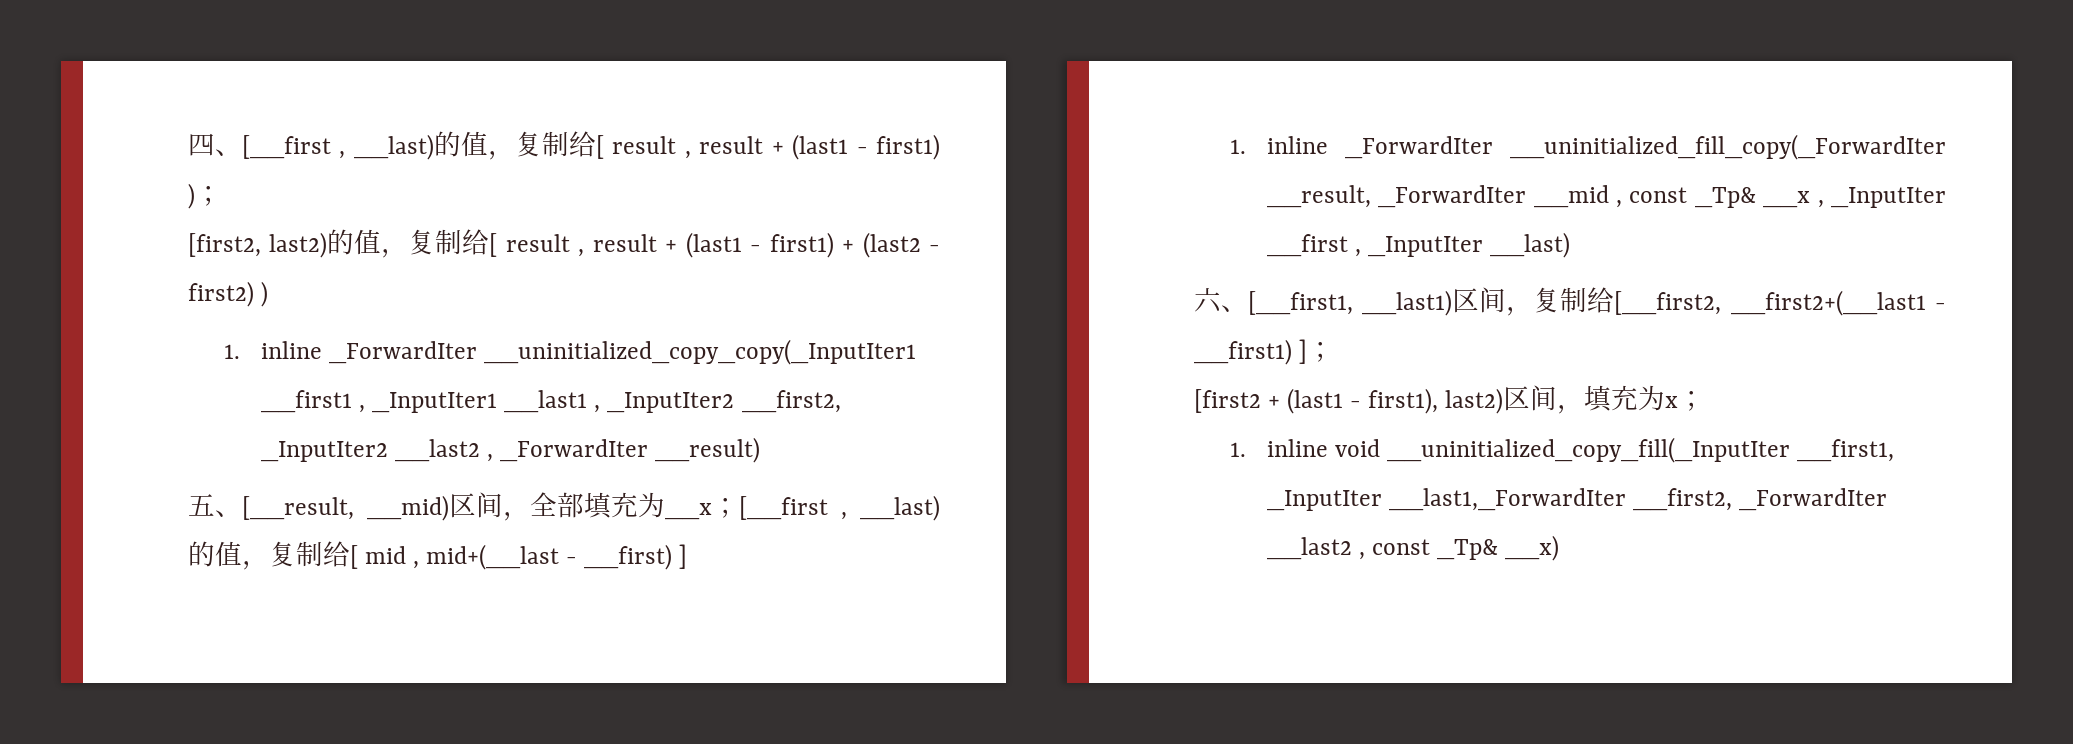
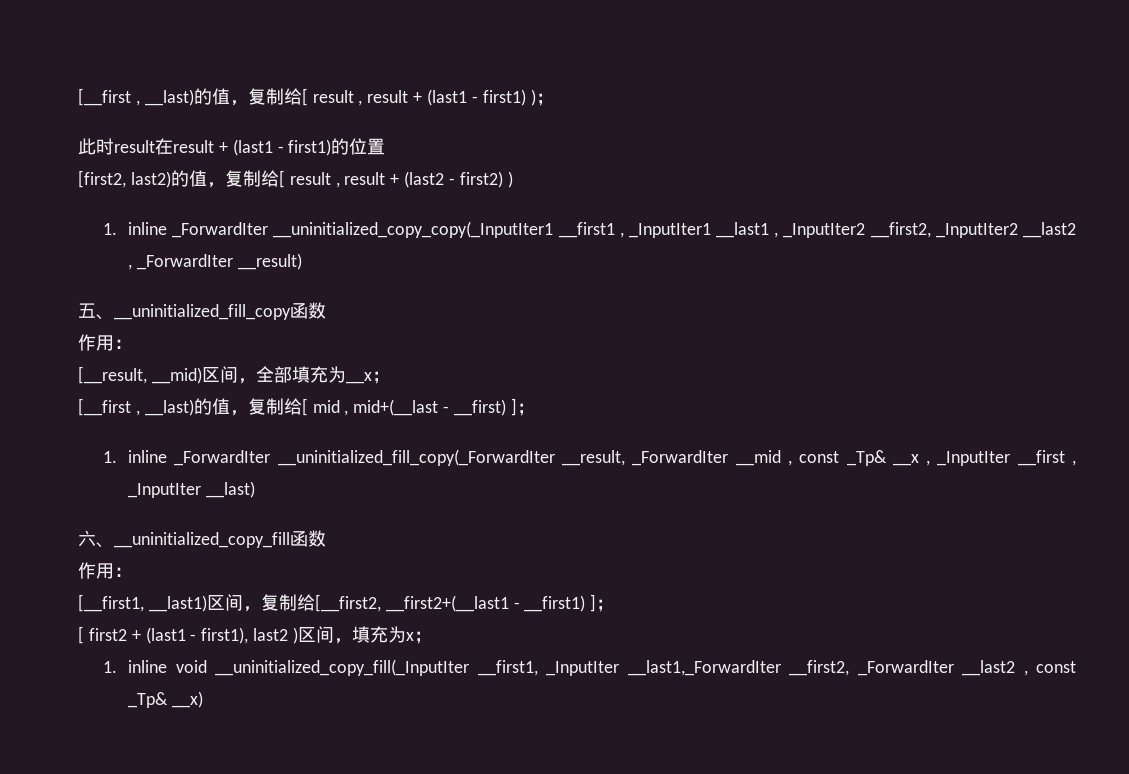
- 四、[__first , __last)的值，复制给[ result , result + (last1 - first1) )；
+ [__first , __last)的值，复制给[ result , result + (last1 - first1) )；
+ 此时result在result + (last1 - first1)的位置
- [first2, last2)的值，复制给[ result , result + (last1 - first1) + (last2 - first2) )
+ [first2, last2)的值，复制给[ result , result + (last2 - first2) )
- 五、[__result, __mid)区间，全部填充为__x；[__first , __last)的值，复制给[ mid , mid+(__last - __first) ]
+ 五、__uninitialized_fill_copy函数
+ 作用：
+ [__result, __mid)区间，全部填充为__x；
+ [__first , __last)的值，复制给[ mid , mid+(__last - __first) ]；
- 六、[__first1, __last1)区间，复制给[__first2, __first2+(__last1 - __first1) ]；
+ 六、__uninitialized_copy_fill函数
+ 作用：
+ [__first1, __last1)区间，复制给[__first2, __first2+(__last1 - __first1) ]；
- [first2 + (last1 - first1), last2)区间，填充为x；
+ [ first2 + (last1 - first1), last2 )区间，填充为x；

